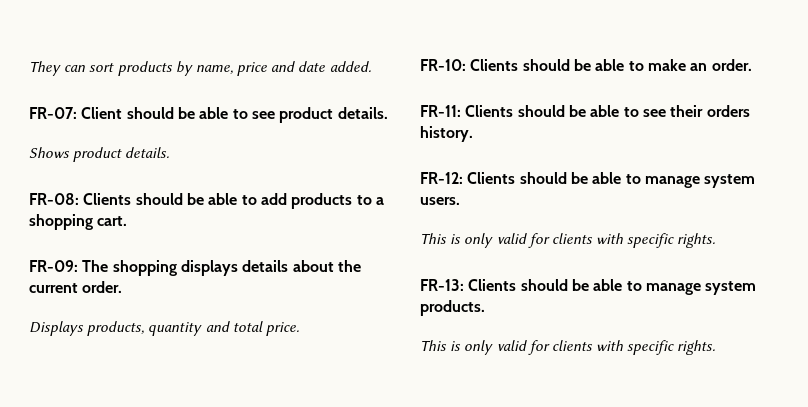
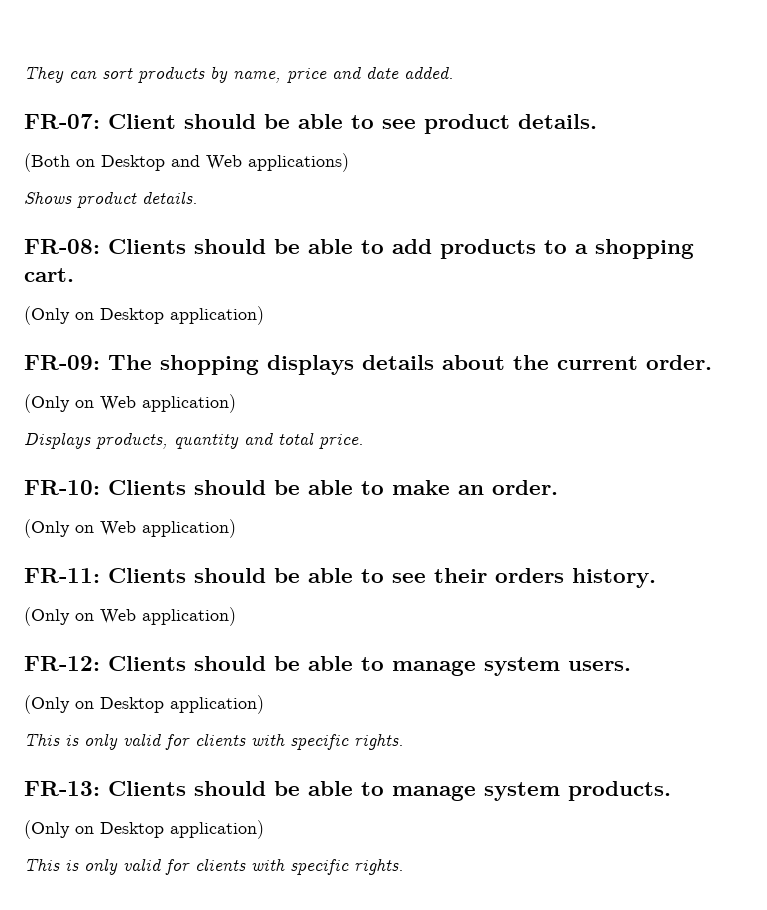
+ (Both on Desktop and Web applications)
  FR-08: Clients should be able to add products to a shopping cart.
+ (Only on Desktop application)
  FR-09: The shopping displays details about the current order.
+ (Only on Web application)
  FR-10: Clients should be able to make an order.
+ (Only on Web application)
  FR-11: Clients should be able to see their orders history.
+ (Only on Web application)
  FR-12: Clients should be able to manage system users.
+ (Only on Desktop application)
  FR-13: Clients should be able to manage system products.
+ (Only on Desktop application)

